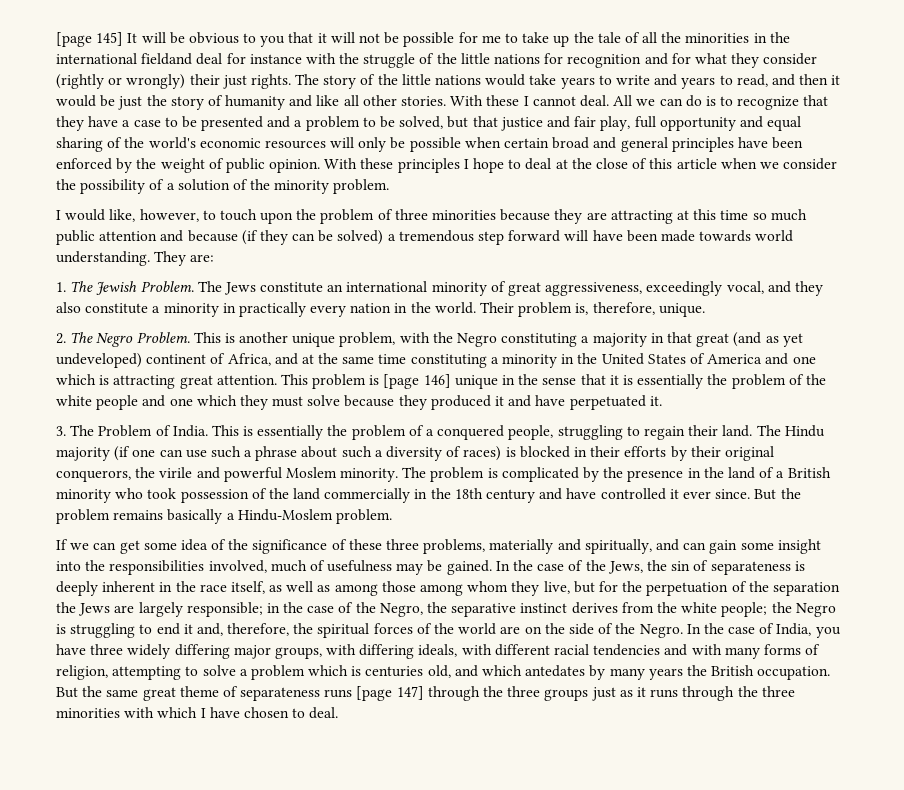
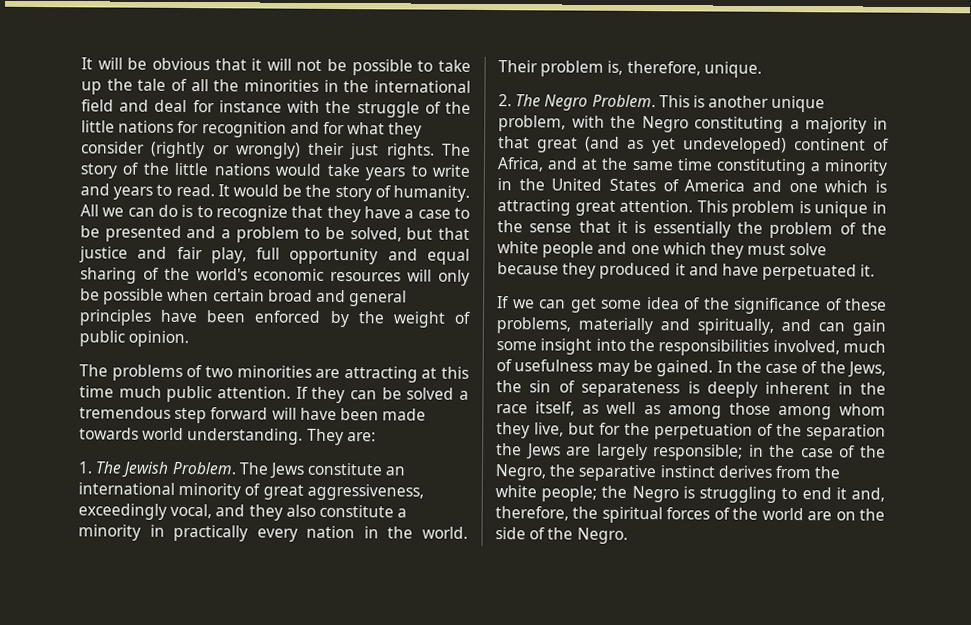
- [page 145] It will be obvious to you that it will not be possible for me to take up the tale of all the minorities in the international fieldand deal for instance with the struggle of the little nations for recognition and for what they consider (rightly or wrongly) their just rights.
+ It will be obvious that it will not be possible to take up the tale of all the minorities in the international field and deal for instance with the struggle of the little nations for recognition and for what they consider (rightly or wrongly) their just rights.
- The story of the little nations would take years to write and years to read, and then it would be just the story of humanity and like all other stories. With these I cannot deal.
+ The story of the little nations would take years to write and years to read. It would be the story of humanity.
- All we can do is to recognize that they have a case to be presented and a problem to be solved, but that justice and fair play, full opportunity and equal sharing of the world's economic resources will only be possible when certain broad and general principles have been enforced by the weight of public opinion. With these principles I hope to deal at the close of this article when we consider the possibility of a solution of the minority problem.
- I would like, however, to touch upon the problem of three minorities because they are attracting at this time so much public attention and because (if they can be solved) a tremendous step forward will have been made towards world understanding.
+ All we can do is to recognize that they have a case to be presented and a problem to be solved, but that justice and fair play, full opportunity and equal sharing of the world's economic resources will only be possible when certain broad and general principles have been enforced by the weight of public opinion.
+ The problems of two minorities are attracting at this time much public attention. If they can be solved a tremendous step forward will have been made towards world understanding.
- This problem is [page 146] unique in the sense that it is essentially the problem of the white people and one which they must solve because they produced it and have perpetuated it.
+ This problem is unique in the sense that it is essentially the problem of the white people and one which they must solve because they produced it and have perpetuated it.
- 3. The Problem of India. This is essentially the problem of a conquered people, struggling to regain their land. The Hindu majority (if one can use such a phrase about such a diversity of races) is blocked in their efforts by their original conquerors, the virile and powerful Moslem minority. The problem is complicated by the presence in the land of a British minority who took possession of the land commercially in the 18th century and have controlled it ever since. But the problem remains basically a Hindu-Moslem problem.
- If we can get some idea of the significance of these three problems, materially and spiritually, and can gain some insight into the responsibilities involved, much of usefulness may be gained.
+ If we can get some idea of the significance of these problems, materially and spiritually, and can gain some insight into the responsibilities involved, much of usefulness may be gained.
- In the case of India, you have three widely differing major groups, with differing ideals, with different racial tendencies and with many forms of religion, attempting to solve a problem which is centuries old, and which antedates by many years the British occupation. But the same great theme of separateness runs [page 147] through the three groups just as it runs through the three minorities with which I have chosen to deal.

